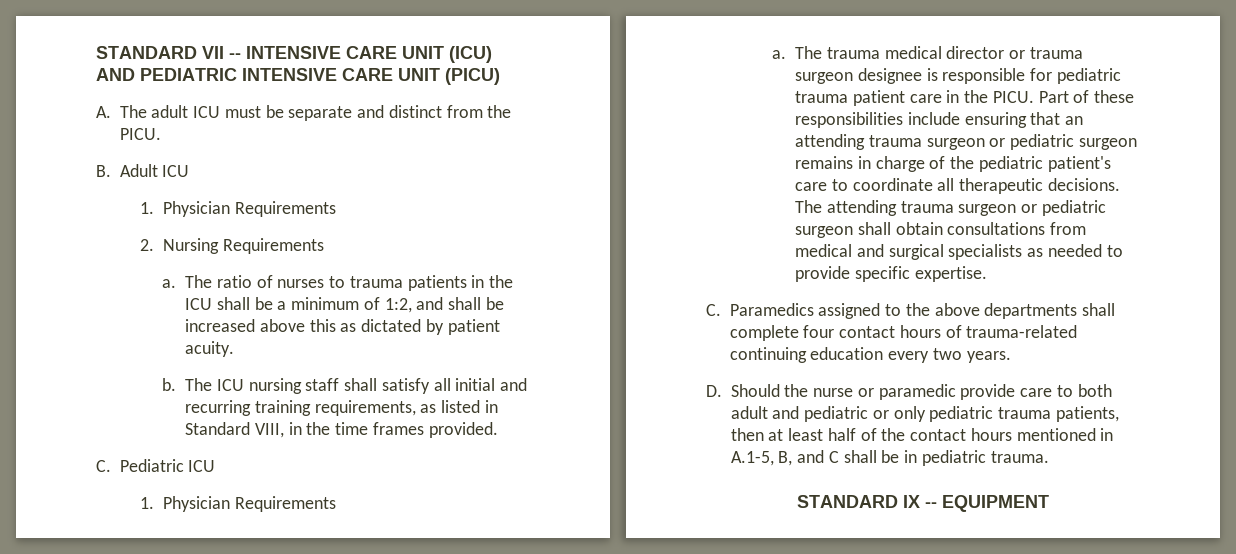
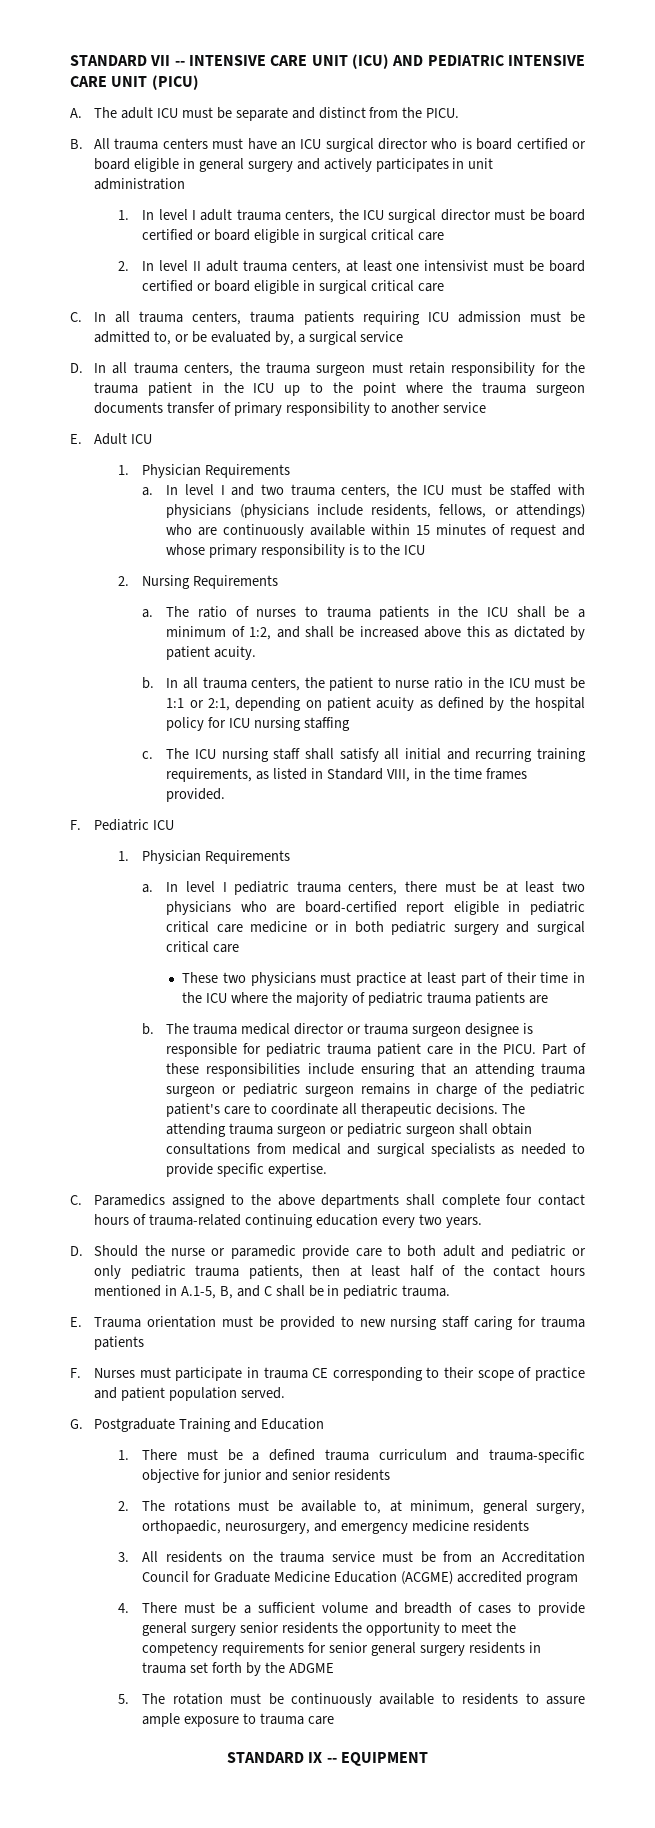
- B. Adult ICU
+ B. All trauma centers must have an ICU surgical director who is board certified or board eligible in general surgery and actively participates in unit administration
+ 1. In level I adult trauma centers, the ICU surgical director must be board certified or board eligible in surgical critical care
+ 2. In level II adult trauma centers, at least one intensivist must be board certified or board eligible in surgical critical care
+ C. In all trauma centers, trauma patients requiring ICU admission must be admitted to, or be evaluated by, a surgical service
+ D. In all trauma centers, the trauma surgeon must retain responsibility for the trauma patient in the ICU up to the point where the trauma surgeon documents transfer of primary responsibility to another service
+ E. Adult ICU
+ a. In level I and two trauma centers, the ICU must be staffed with physicians (physicians include residents, fellows, or attendings) who are continuously available within 15 minutes of request and whose primary responsibility is to the ICU
+ In all trauma centers, the patient to nurse ratio in the ICU must be 1:1 or 2:1, depending on patient acuity as defined by the hospital policy for ICU nursing staffing
+ c.
- C. Pediatric ICU
+ F. Pediatric ICU
+ In level I pediatric trauma centers, there must be at least two physicians who are board-certified report eligible in pediatric critical care medicine or in both pediatric surgery and surgical critical care
+ These two physicians must practice at least part of their time in the ICU where the majority of pediatric trauma patients are
+ b.
+ E. Trauma orientation must be provided to new nursing staff caring for trauma patients
+ F. Nurses must participate in trauma CE corresponding to their scope of practice and patient population served.
+ G. Postgraduate Training and Education
+ 1. There must be a defined trauma curriculum and trauma-specific objective for junior and senior residents
+ 2. The rotations must be available to, at minimum, general surgery, orthopaedic, neurosurgery, and emergency medicine residents
+ 3. All residents on the trauma service must be from an Accreditation Council for Graduate Medicine Education (ACGME) accredited program
+ 4. There must be a sufficient volume and breadth of cases to provide general surgery senior residents the opportunity to meet the competency requirements for senior general surgery residents in trauma set forth by the ADGME
+ 5. The rotation must be continuously available to residents to assure ample exposure to trauma care

